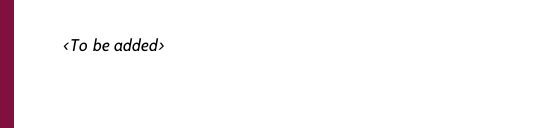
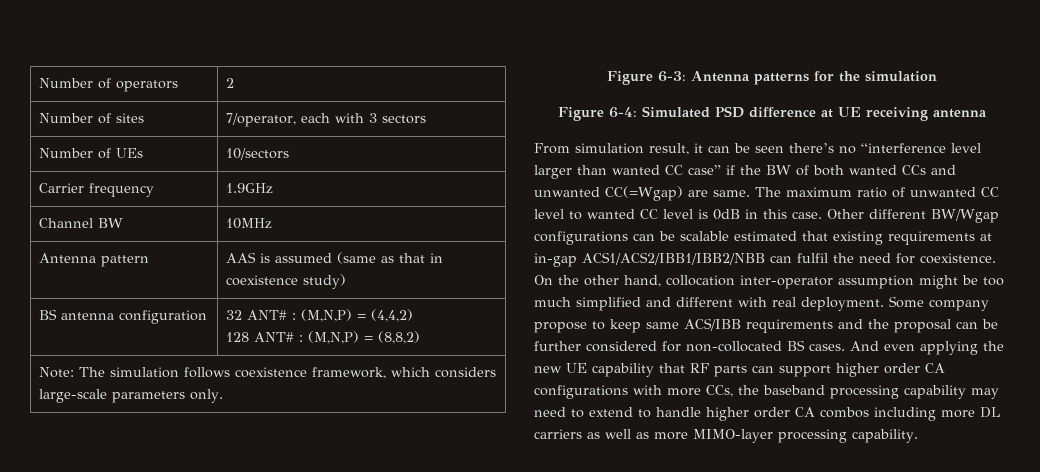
- <To be added>
+ Number of operators | 2
+ Number of sites | 7/operator, each with 3 sectors
+ Number of UEs | 10/sectors
+ Carrier frequency | 1.9GHz
+ Channel BW | 10MHz
+ Antenna pattern | AAS is assumed (same as that in coexistence study)
+ BS antenna configuration | 32 ANT# : (M,N,P) = (4,4,2)
+ 128 ANT# : (M,N,P) = (8,8,2)
+ Note: The simulation follows coexistence framework, which considers large-scale parameters only.
+ Figure 6-3: Antenna patterns for the simulation
+ Figure 6-4: Simulated PSD difference at UE receiving antenna
+ From simulation result, it can be seen there’s no “interference level larger than wanted CC case” if the BW of both wanted CCs and unwanted CC(=Wgap) are same. The maximum ratio of unwanted CC level to wanted CC level is 0dB in this case. Other different BW/Wgap configurations can be scalable estimated that existing requirements at in-gap ACS1/ACS2/IBB1/IBB2/NBB can fulfil the need for coexistence. On the other hand, collocation inter-operator assumption might be too much simplified and different with real deployment. Some company propose to keep same ACS/IBB requirements and the proposal can be further considered for non-collocated BS cases. And even applying the new UE capability that RF parts can support higher order CA configurations with more CCs, the baseband processing capability may need to extend to handle higher order CA combos including more DL carriers as well as more MIMO-layer processing capability.

